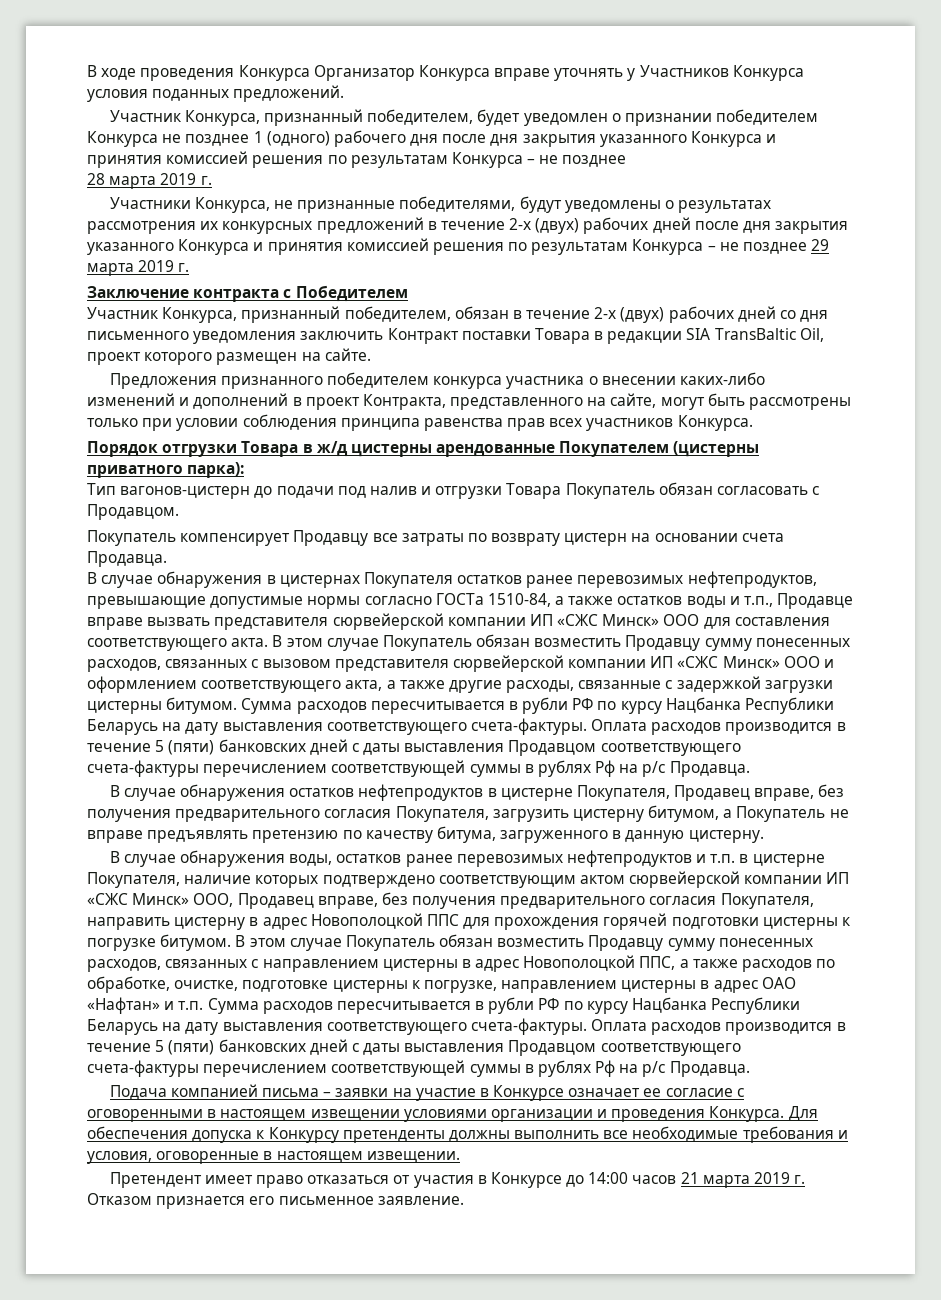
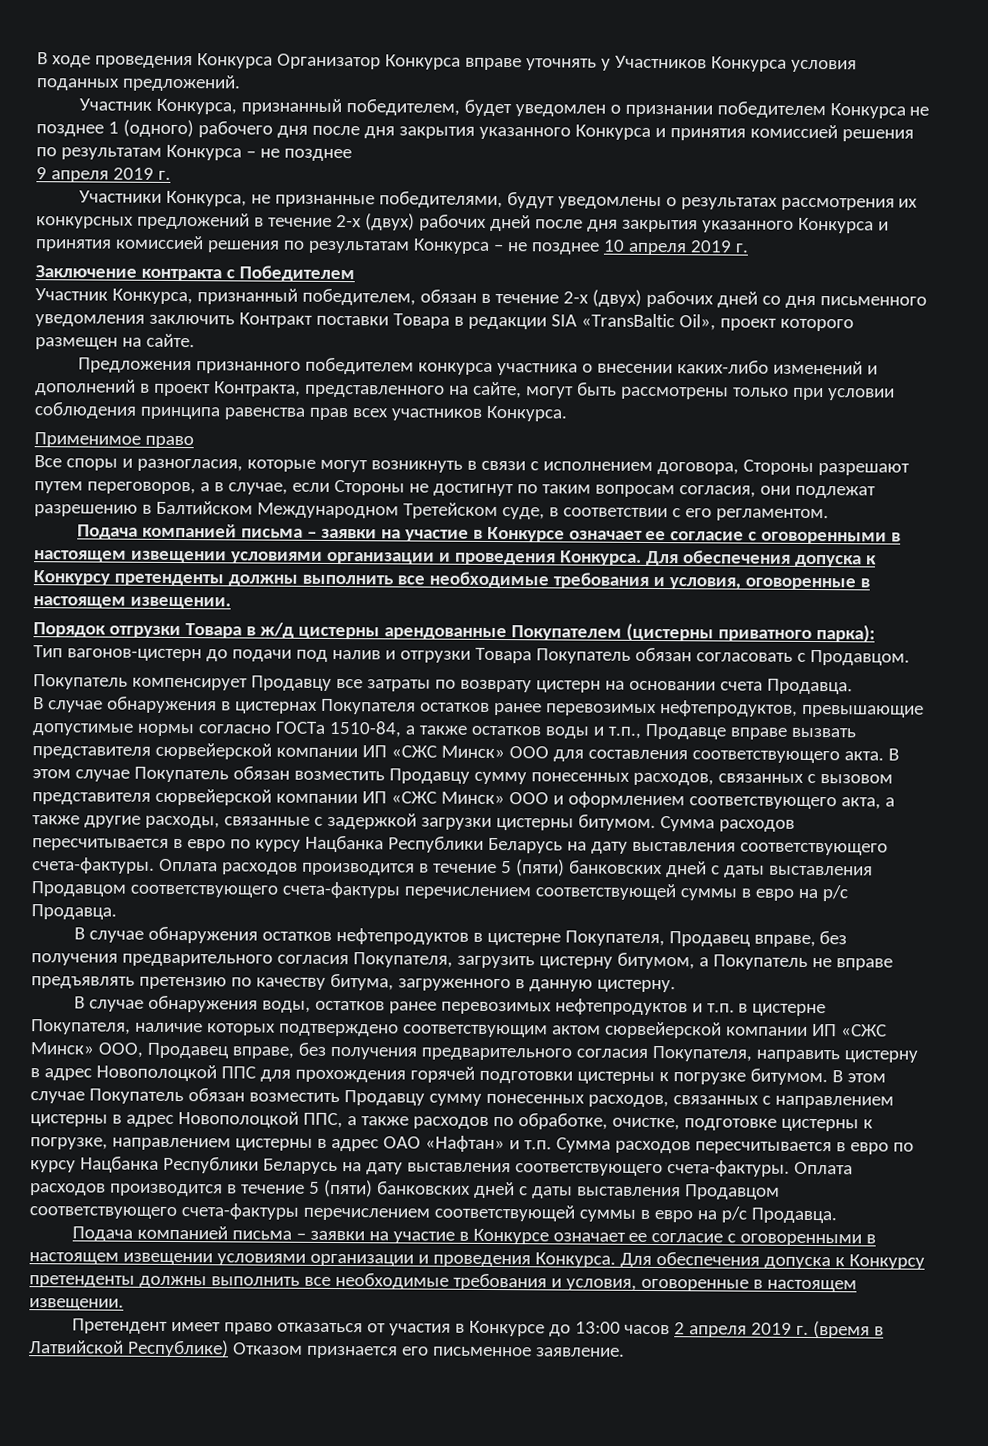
- 28 марта 2019 г.
+ 9 апреля 2019 г.
- Участники Конкурса, не признанные победителями, будут уведомлены о результатах рассмотрения их конкурсных предложений в течение 2-х (двух) рабочих дней после дня закрытия указанного Конкурса и принятия комиссией решения по результатам Конкурса – не позднее 29 марта 2019 г.
+ Участники Конкурса, не признанные победителями, будут уведомлены о результатах рассмотрения их конкурсных предложений в течение 2-х (двух) рабочих дней после дня закрытия указанного Конкурса и принятия комиссией решения по результатам Конкурса – не позднее 10 апреля 2019 г.
- Участник Конкурса, признанный победителем, обязан в течение 2-х (двух) рабочих дней со дня письменного уведомления заключить Контракт поставки Товара в редакции SIA TransBaltic Oil, проект которого размещен на сайте.
+ Участник Конкурса, признанный победителем, обязан в течение 2-х (двух) рабочих дней со дня письменного уведомления заключить Контракт поставки Товара в редакции SIA «TransBaltic Oil», проект которого размещен на сайте.
+ Применимое право
+ Все споры и разногласия, которые могут возникнуть в связи с исполнением договора, Стороны разрешают путем переговоров, а в случае, если Стороны не достигнут по таким вопросам согласия, они подлежат разрешению в Балтийском Международном Третейском суде, в соответствии с его регламентом.
+ Подача компанией письма – заявки на участие в Конкурсе означает ее согласие с оговоренными в настоящем извещении условиями организации и проведения Конкурса. Для обеспечения допуска к Конкурсу претенденты должны выполнить все необходимые требования и условия, оговоренные в настоящем извещении.
- В этом случае Покупатель обязан возместить Продавцу сумму понесенных расходов, связанных с вызовом представителя сюрвейерской компании ИП «СЖС Минск» ООО и оформлением соответствующего акта, а также другие расходы, связанные с задержкой загрузки цистерны битумом. Сумма расходов пересчитывается в рубли РФ по курсу Нацбанка Республики Беларусь на дату выставления соответствующего счета-фактуры. Оплата расходов производится в течение 5 (пяти) банковских дней с даты выставления Продавцом соответствующего счета-фактуры перечислением соответствующей суммы в рублях Рф на р/с Продавца.
+ В этом случае Покупатель обязан возместить Продавцу сумму понесенных расходов, связанных с вызовом представителя сюрвейерской компании ИП «СЖС Минск» ООО и оформлением соответствующего акта, а также другие расходы, связанные с задержкой загрузки цистерны битумом. Сумма расходов пересчитывается в евро по курсу Нацбанка Республики Беларусь на дату выставления соответствующего счета-фактуры. Оплата расходов производится в течение 5 (пяти) банковских дней с даты выставления Продавцом соответствующего счета-фактуры перечислением соответствующей суммы в евро на р/с Продавца.
- В этом случае Покупатель обязан возместить Продавцу сумму понесенных расходов, связанных с направлением цистерны в адрес Новополоцкой ППС, а также расходов по обработке, очистке, подготовке цистерны к погрузке, направлением цистерны в адрес ОАО «Нафтан» и т.п. Сумма расходов пересчитывается в рубли РФ по курсу Нацбанка Республики Беларусь на дату выставления соответствующего счета-фактуры. Оплата расходов производится в течение 5 (пяти) банковских дней с даты выставления Продавцом соответствующего счета-фактуры перечислением соответствующей суммы в рублях Рф на р/с Продавца.
+ В этом случае Покупатель обязан возместить Продавцу сумму понесенных расходов, связанных с направлением цистерны в адрес Новополоцкой ППС, а также расходов по обработке, очистке, подготовке цистерны к погрузке, направлением цистерны в адрес ОАО «Нафтан» и т.п. Сумма расходов пересчитывается в евро по курсу Нацбанка Республики Беларусь на дату выставления соответствующего счета-фактуры. Оплата расходов производится в течение 5 (пяти) банковских дней с даты выставления Продавцом соответствующего счета-фактуры перечислением соответствующей суммы в евро на р/с Продавца.
- Претендент имеет право отказаться от участия в Конкурсе до 14:00 часов 21 марта 2019 г. Отказом признается его письменное заявление.
+ Претендент имеет право отказаться от участия в Конкурсе до 13:00 часов 2 апреля 2019 г. (время в Латвийской Республике) Отказом признается его письменное заявление.

